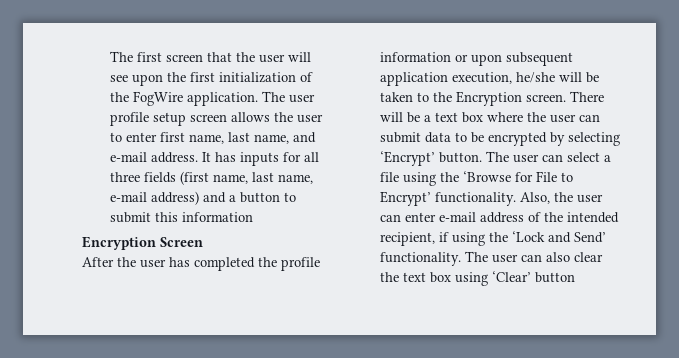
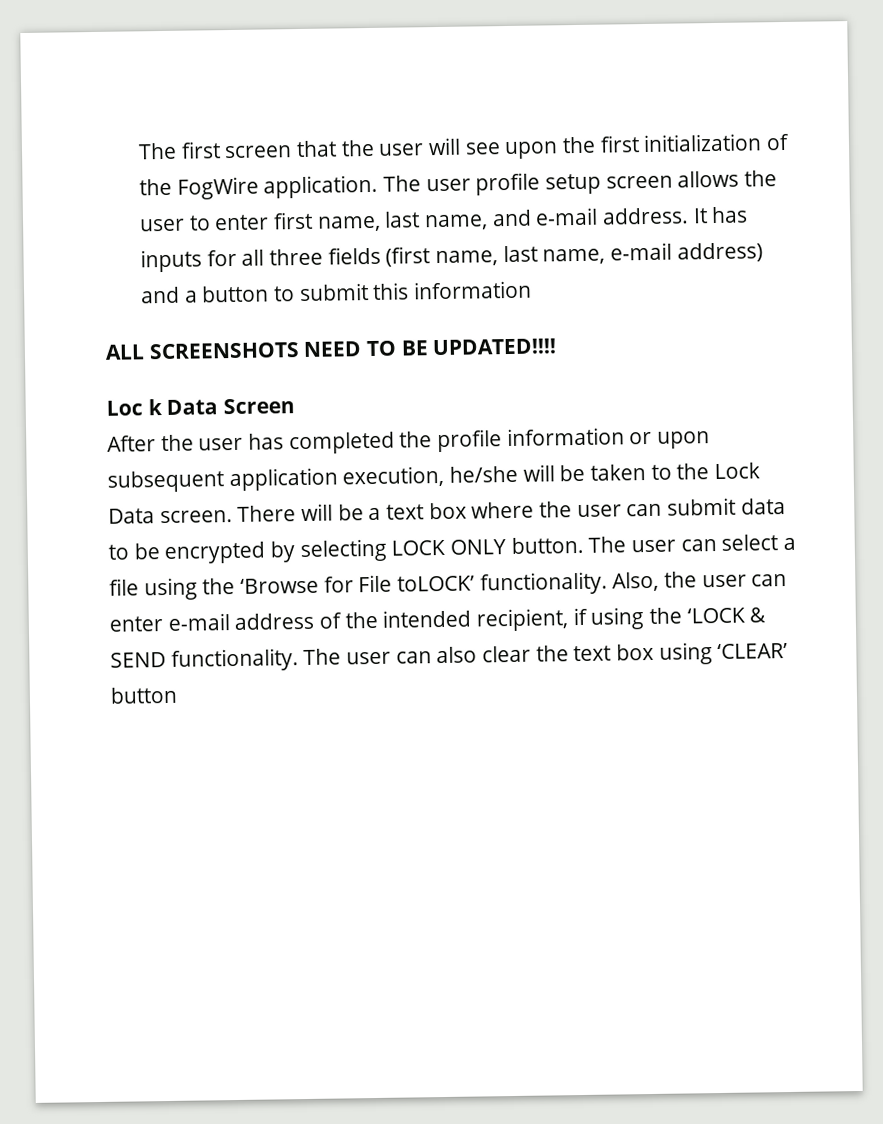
- Encryption Screen
+ ALL SCREENSHOTS NEED TO BE UPDATED!!!!
+ Loc k Data Screen
- After the user has completed the profile information or upon subsequent application execution, he/she will be taken to the Encryption screen.
+ After the user has completed the profile information or upon subsequent application execution, he/she will be taken to the Lock Data screen.
- There will be a text box where the user can submit data to be encrypted by selecting ‘Encrypt’ button.
+ There will be a text box where the user can submit data to be encrypted by selecting LOCK ONLY button.
- The user can select a file using the ‘Browse for File to Encrypt’ functionality.
+ The user can select a file using the ‘Browse for File toLOCK’ functionality.
- Also, the user can enter e-mail address of the intended recipient, if using the ‘Lock and Send’ functionality.
+ Also, the user can enter e-mail address of the intended recipient, if using the ‘LOCK & SEND functionality.
- The user can also clear the text box using ‘Clear’ button
+ The user can also clear the text box using ‘CLEAR’ button

